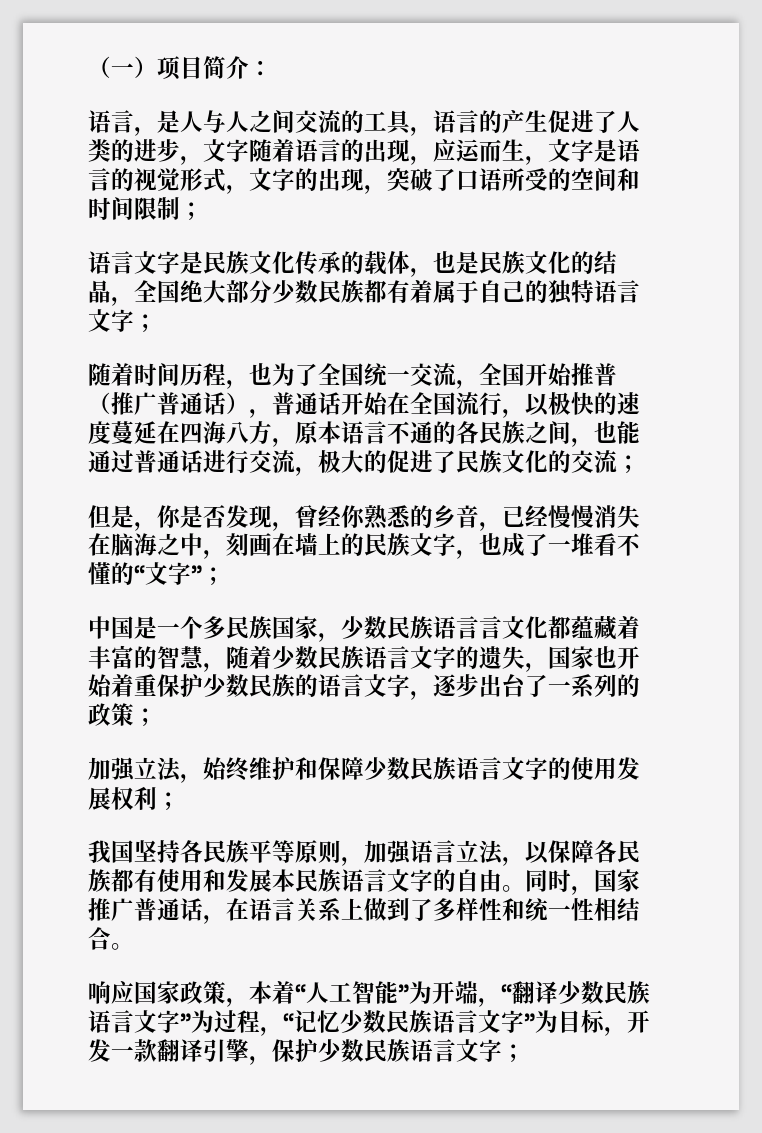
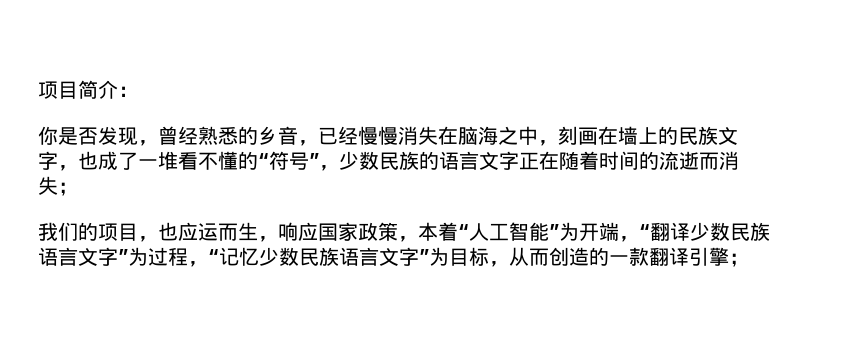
- （一）项目简介：
+ 项目简介：
- 语言，是人与人之间交流的工具，语言的产生促进了人类的进步，文字随着语言的出现，应运而生，文字是语言的视觉形式，文字的出现，突破了口语所受的空间和时间限制；
- 语言文字是民族文化传承的载体，也是民族文化的结晶，全国绝大部分少数民族都有着属于自己的独特语言文字；
- 随着时间历程，也为了全国统一交流，全国开始推普（推广普通话），普通话开始在全国流行，以极快的速度蔓延在四海八方，原本语言不通的各民族之间，也能通过普通话进行交流，极大的促进了民族文化的交流；
- 但是，你是否发现，曾经你熟悉的乡音，已经慢慢消失在脑海之中，刻画在墙上的民族文字，也成了一堆看不懂的“文字”；
- 中国是一个多民族国家，少数民族语言言文化都蕴藏着丰富的智慧，随着少数民族语言文字的遗失，国家也开始着重保护少数民族的语言文字，逐步出台了一系列的政策；
- 加强立法，始终维护和保障少数民族语言文字的使用发展权利；
- 我国坚持各民族平等原则，加强语言立法，以保障各民族都有使用和发展本民族语言文字的自由。同时，国家推广普通话，在语言关系上做到了多样性和统一性相结合。
- 响应国家政策，本着“人工智能”为开端，“翻译少数民族语言文字”为过程，“记忆少数民族语言文字”为目标，开发一款翻译引擎，保护少数民族语言文字；
+ 你是否发现，曾经熟悉的乡音，已经慢慢消失在脑海之中，刻画在墙上的民族文字，也成了一堆看不懂的“符号”，少数民族的语言文字正在随着时间的流逝而消失；
+ 我们的项目，也应运而生，响应国家政策，本着“人工智能”为开端，“翻译少数民族语言文字”为过程，“记忆少数民族语言文字”为目标，从而创造的一款翻译引擎；

